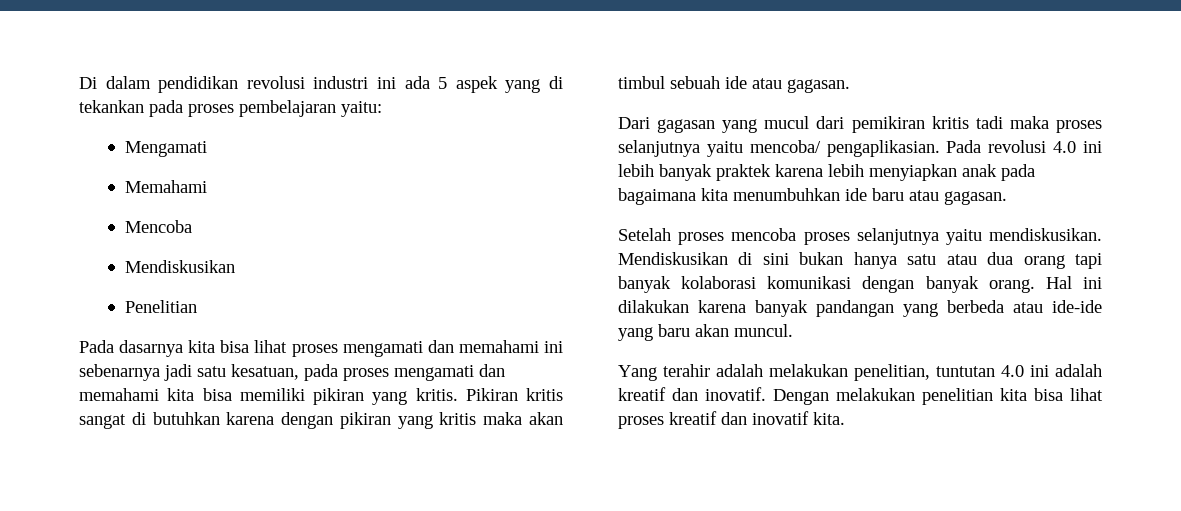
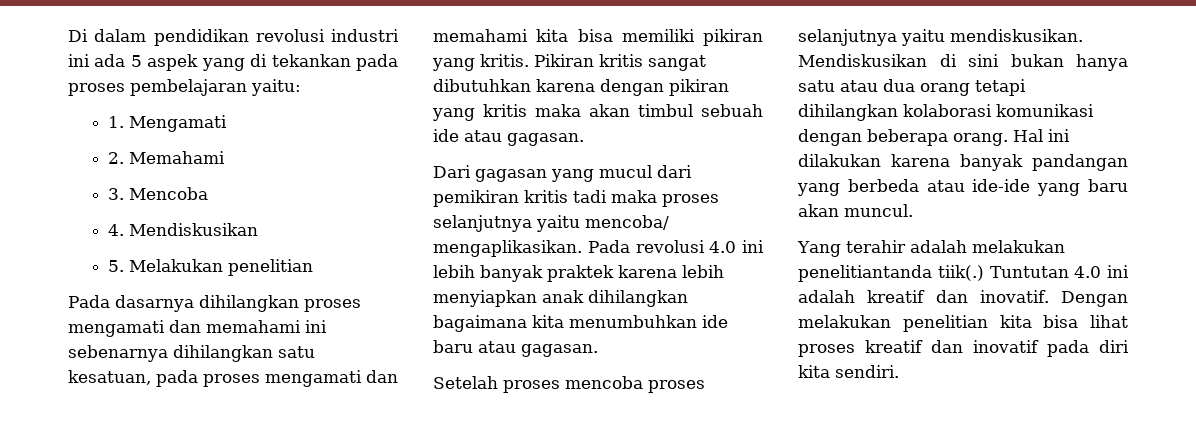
- Mengamati
+ 1. Mengamati
- Memahami
+ 2. Memahami
- Mencoba
- Mendiskusikan
+ 3. Mencoba
+ 4. Mendiskusikan
- Penelitian
+ 5. Melakukan penelitian
- Pada dasarnya kita bisa lihat proses mengamati dan memahami ini sebenarnya jadi satu kesatuan, pada proses mengamati dan memahami kita bisa memiliki pikiran yang kritis.
+ Pada dasarnya dihilangkan proses mengamati dan memahami ini sebenarnya dihilangkan satu kesatuan, pada proses mengamati dan memahami kita bisa memiliki pikiran yang kritis.
- Pikiran kritis sangat di butuhkan karena dengan pikiran yang kritis maka akan timbul sebuah ide atau gagasan.
+ Pikiran kritis sangat dibutuhkan karena dengan pikiran yang kritis maka akan timbul sebuah ide atau gagasan.
- Dari gagasan yang mucul dari pemikiran kritis tadi maka proses selanjutnya yaitu mencoba/ pengaplikasian.
+ Dari gagasan yang mucul dari pemikiran kritis tadi maka proses selanjutnya yaitu mencoba/ mengaplikasikan.
- Pada revolusi 4.0 ini lebih banyak praktek karena lebih menyiapkan anak pada bagaimana kita menumbuhkan ide baru atau gagasan.
+ Pada revolusi 4.0 ini lebih banyak praktek karena lebih menyiapkan anak dihilangkan bagaimana kita menumbuhkan ide baru atau gagasan.
- Mendiskusikan di sini bukan hanya satu atau dua orang tapi banyak kolaborasi komunikasi dengan banyak orang.
+ Mendiskusikan di sini bukan hanya satu atau dua orang tetapi dihilangkan kolaborasi komunikasi dengan beberapa orang.
- Yang terahir adalah melakukan penelitian, tuntutan 4.0 ini adalah kreatif dan inovatif.
+ Yang terahir adalah melakukan penelitiantanda tiik(.) Tuntutan 4.0 ini adalah kreatif dan inovatif.
- Dengan melakukan penelitian kita bisa lihat proses kreatif dan inovatif kita.
+ Dengan melakukan penelitian kita bisa lihat proses kreatif dan inovatif pada diri kita sendiri.

